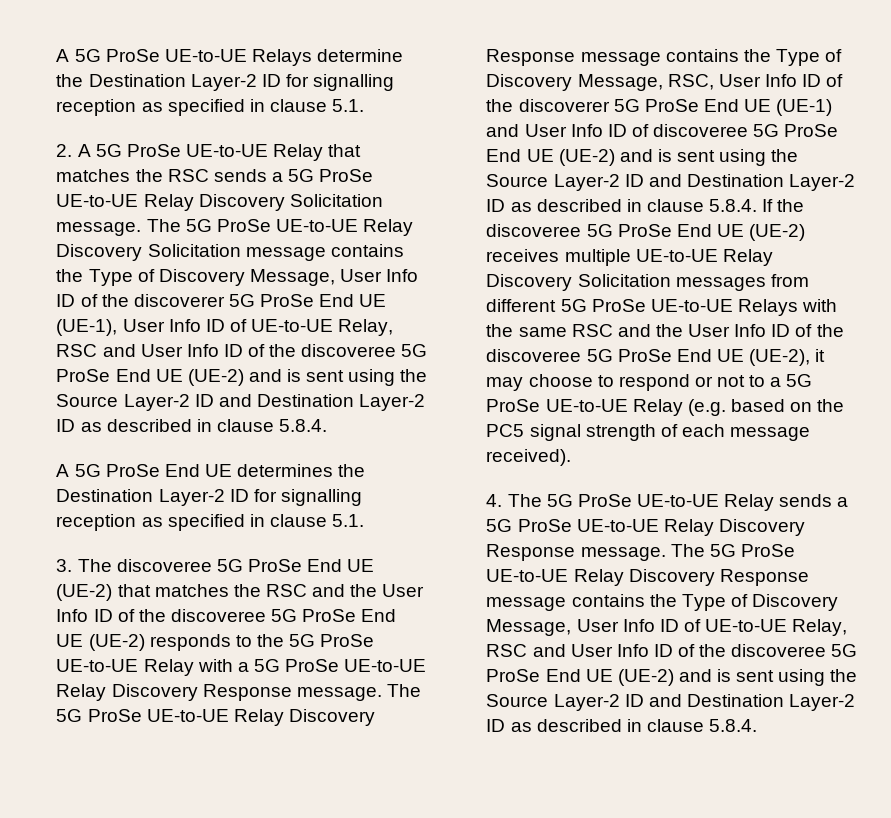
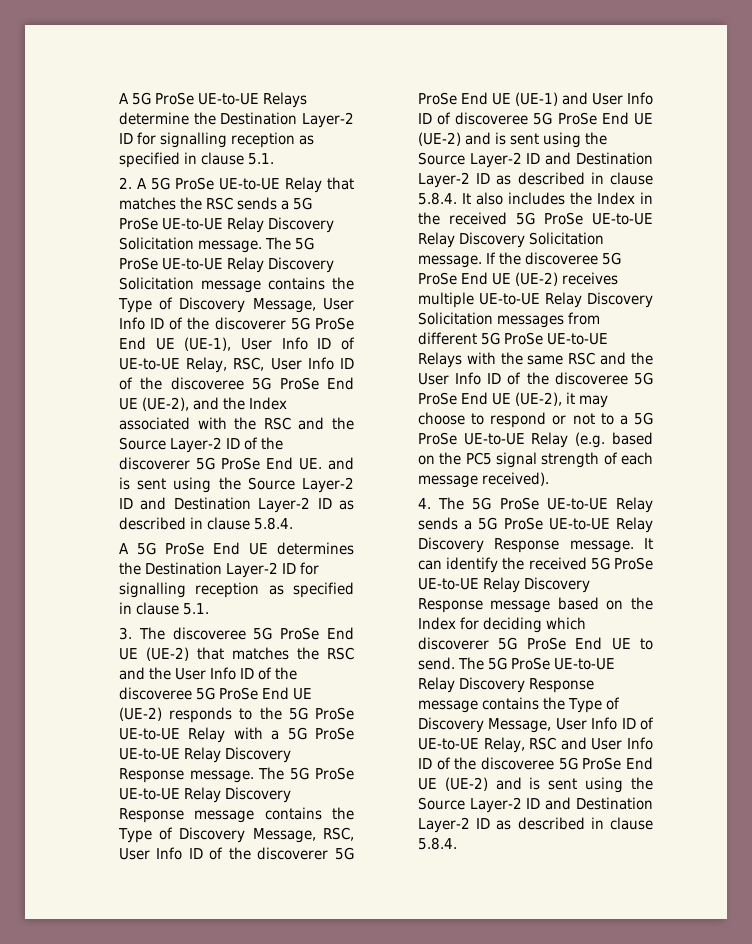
- The 5G ProSe UE-to-UE Relay Discovery Solicitation message contains the Type of Discovery Message, User Info ID of the discoverer 5G ProSe End UE (UE-1), User Info ID of UE-to-UE Relay, RSC and User Info ID of the discoveree 5G ProSe End UE (UE-2) and is sent using the Source Layer-2 ID and Destination Layer-2 ID as described in clause 5.8.4.
+ The 5G ProSe UE-to-UE Relay Discovery Solicitation message contains the Type of Discovery Message, User Info ID of the discoverer 5G ProSe End UE (UE-1), User Info ID of UE-to-UE Relay, RSC, User Info ID of the discoveree 5G ProSe End UE (UE-2), and the Index associated with the RSC and the Source Layer-2 ID of the discoverer 5G ProSe End UE. and is sent using the Source Layer-2 ID and Destination Layer-2 ID as described in clause 5.8.4.
- The 5G ProSe UE-to-UE Relay Discovery Response message contains the Type of Discovery Message, RSC, User Info ID of the discoverer 5G ProSe End UE (UE-1) and User Info ID of discoveree 5G ProSe End UE (UE-2) and is sent using the Source Layer-2 ID and Destination Layer-2 ID as described in clause 5.8.4. If the discoveree 5G ProSe End UE (UE-2) receives multiple UE-to-UE Relay Discovery Solicitation messages from different 5G ProSe UE-to-UE Relays with the same RSC and the User Info ID of the discoveree 5G ProSe End UE (UE-2), it may choose to respond or not to a 5G ProSe UE-to-UE Relay (e.g. based on the PC5 signal strength of each message received).
+ The 5G ProSe UE-to-UE Relay Discovery Response message contains the Type of Discovery Message, RSC, User Info ID of the discoverer 5G ProSe End UE (UE-1) and User Info ID of discoveree 5G ProSe End UE (UE-2) and is sent using the Source Layer-2 ID and Destination Layer-2 ID as described in clause 5.8.4. It also includes the Index in the received 5G ProSe UE-to-UE Relay Discovery Solicitation message. If the discoveree 5G ProSe End UE (UE-2) receives multiple UE-to-UE Relay Discovery Solicitation messages from different 5G ProSe UE-to-UE Relays with the same RSC and the User Info ID of the discoveree 5G ProSe End UE (UE-2), it may choose to respond or not to a 5G ProSe UE-to-UE Relay (e.g. based on the PC5 signal strength of each message received).
+ It can identify the received 5G ProSe UE-to-UE Relay Discovery Response message based on the Index for deciding which discoverer 5G ProSe End UE to send.

